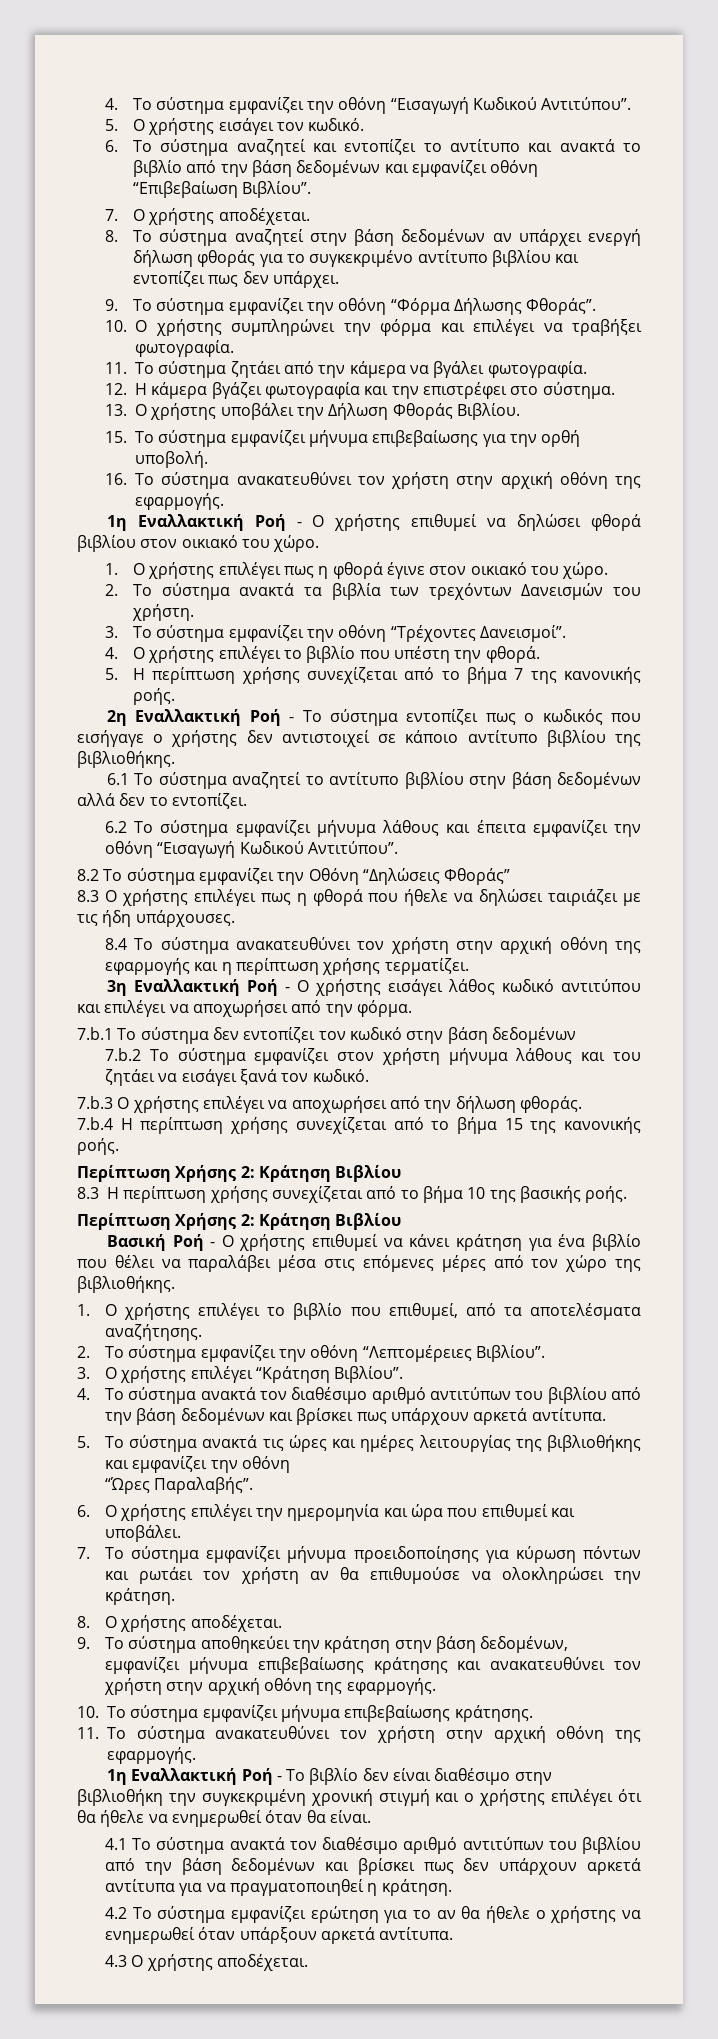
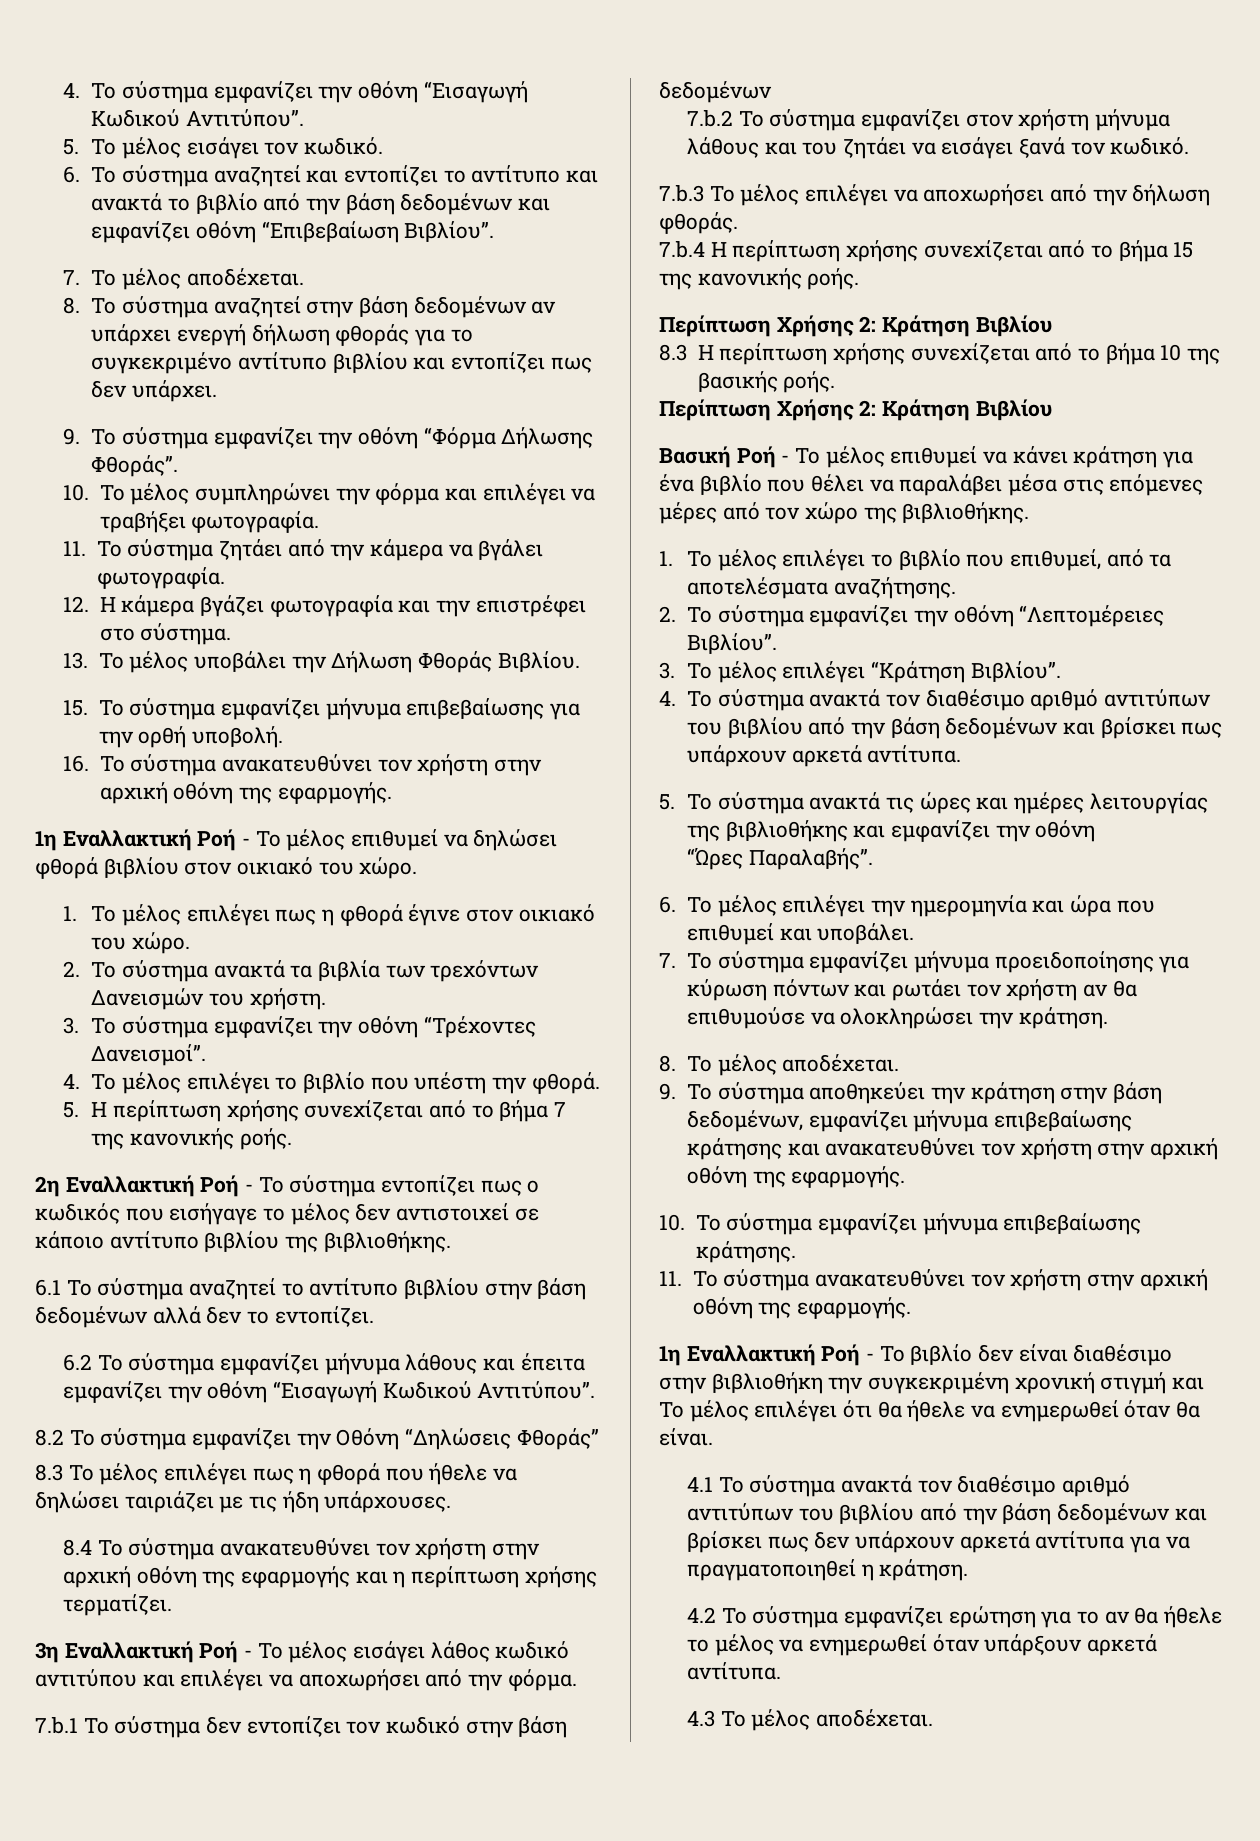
- 5. Ο χρήστης εισάγει τον κωδικό.
+ 5. Το μέλος εισάγει τον κωδικό.
- 7. Ο χρήστης αποδέχεται.
+ 7. Το μέλος αποδέχεται.
- 10. Ο χρήστης συμπληρώνει την φόρμα και επιλέγει να τραβήξει φωτογραφία.
+ 10. Το μέλος συμπληρώνει την φόρμα και επιλέγει να τραβήξει φωτογραφία.
- 13. Ο χρήστης υποβάλει την Δήλωση Φθοράς Βιβλίου.
+ 13. Το μέλος υποβάλει την Δήλωση Φθοράς Βιβλίου.
- 1η Εναλλακτική Ροή - Ο χρήστης επιθυμεί να δηλώσει φθορά βιβλίου στον οικιακό του χώρο.
+ 1η Εναλλακτική Ροή - Το μέλος επιθυμεί να δηλώσει φθορά βιβλίου στον οικιακό του χώρο.
- 1. Ο χρήστης επιλέγει πως η φθορά έγινε στον οικιακό του χώρο.
+ 1. Το μέλος επιλέγει πως η φθορά έγινε στον οικιακό του χώρο.
- 4. Ο χρήστης επιλέγει το βιβλίο που υπέστη την φθορά.
+ 4. Το μέλος επιλέγει το βιβλίο που υπέστη την φθορά.
- 2η Εναλλακτική Ροή - Το σύστημα εντοπίζει πως ο κωδικός που εισήγαγε ο χρήστης δεν αντιστοιχεί σε κάποιο αντίτυπο βιβλίου της βιβλιοθήκης.
+ 2η Εναλλακτική Ροή - Το σύστημα εντοπίζει πως ο κωδικός που εισήγαγε το μέλος δεν αντιστοιχεί σε κάποιο αντίτυπο βιβλίου της βιβλιοθήκης.
- 8.3 Ο χρήστης επιλέγει πως η φθορά που ήθελε να δηλώσει ταιριάζει με τις ήδη υπάρχουσες.
+ 8.3 Το μέλος επιλέγει πως η φθορά που ήθελε να δηλώσει ταιριάζει με τις ήδη υπάρχουσες.
- 3η Εναλλακτική Ροή - Ο χρήστης εισάγει λάθος κωδικό αντιτύπου και επιλέγει να αποχωρήσει από την φόρμα.
+ 3η Εναλλακτική Ροή - Το μέλος εισάγει λάθος κωδικό αντιτύπου και επιλέγει να αποχωρήσει από την φόρμα.
- 7.b.3 Ο χρήστης επιλέγει να αποχωρήσει από την δήλωση φθοράς.
+ 7.b.3 Το μέλος επιλέγει να αποχωρήσει από την δήλωση φθοράς.
- Βασική Ροή - Ο χρήστης επιθυμεί να κάνει κράτηση για ένα βιβλίο που θέλει να παραλάβει μέσα στις επόμενες μέρες από τον χώρο της βιβλιοθήκης.
+ Βασική Ροή - Το μέλος επιθυμεί να κάνει κράτηση για ένα βιβλίο που θέλει να παραλάβει μέσα στις επόμενες μέρες από τον χώρο της βιβλιοθήκης.
- 1. Ο χρήστης επιλέγει το βιβλίο που επιθυμεί, από τα αποτελέσματα αναζήτησης.
+ 1. Το μέλος επιλέγει το βιβλίο που επιθυμεί, από τα αποτελέσματα αναζήτησης.
- 3. Ο χρήστης επιλέγει “Κράτηση Βιβλίου”.
+ 3. Το μέλος επιλέγει “Κράτηση Βιβλίου”.
- 6. Ο χρήστης επιλέγει την ημερομηνία και ώρα που επιθυμεί και υποβάλει.
+ 6. Το μέλος επιλέγει την ημερομηνία και ώρα που επιθυμεί και υποβάλει.
- 8. Ο χρήστης αποδέχεται.
+ 8. Το μέλος αποδέχεται.
- 1η Εναλλακτική Ροή - Το βιβλίο δεν είναι διαθέσιμο στην βιβλιοθήκη την συγκεκριμένη χρονική στιγμή και ο χρήστης επιλέγει ότι θα ήθελε να ενημερωθεί όταν θα είναι.
+ 1η Εναλλακτική Ροή - Το βιβλίο δεν είναι διαθέσιμο στην βιβλιοθήκη την συγκεκριμένη χρονική στιγμή και Το μέλος επιλέγει ότι θα ήθελε να ενημερωθεί όταν θα είναι.
- 4.2 Το σύστημα εμφανίζει ερώτηση για το αν θα ήθελε ο χρήστης να ενημερωθεί όταν υπάρξουν αρκετά αντίτυπα.
+ 4.2 Το σύστημα εμφανίζει ερώτηση για το αν θα ήθελε το μέλος να ενημερωθεί όταν υπάρξουν αρκετά αντίτυπα.
- 4.3 Ο χρήστης αποδέχεται.
+ 4.3 Το μέλος αποδέχεται.

